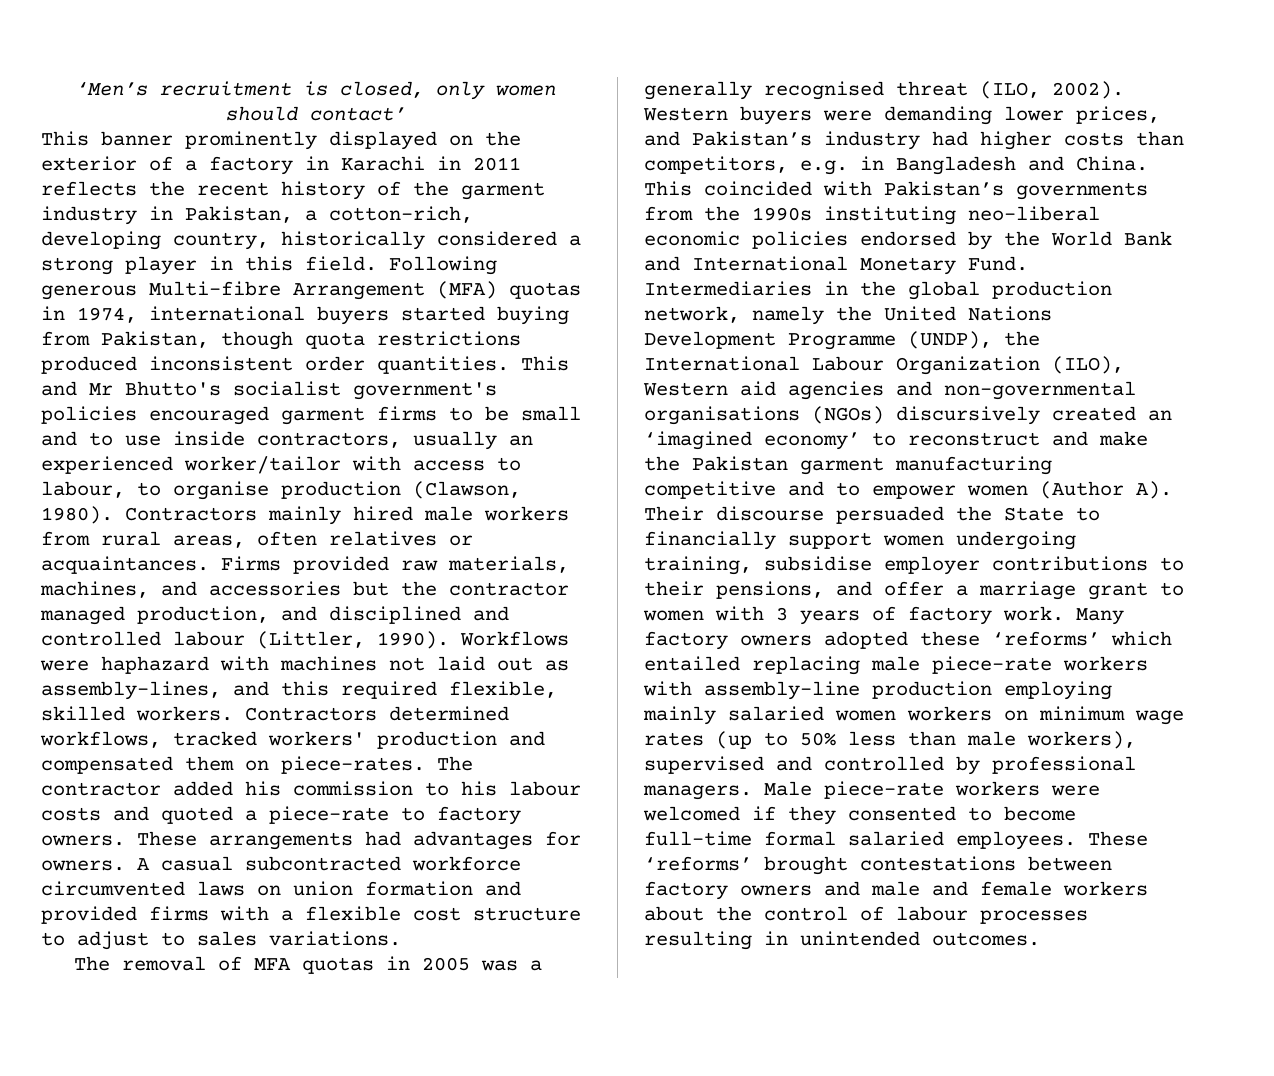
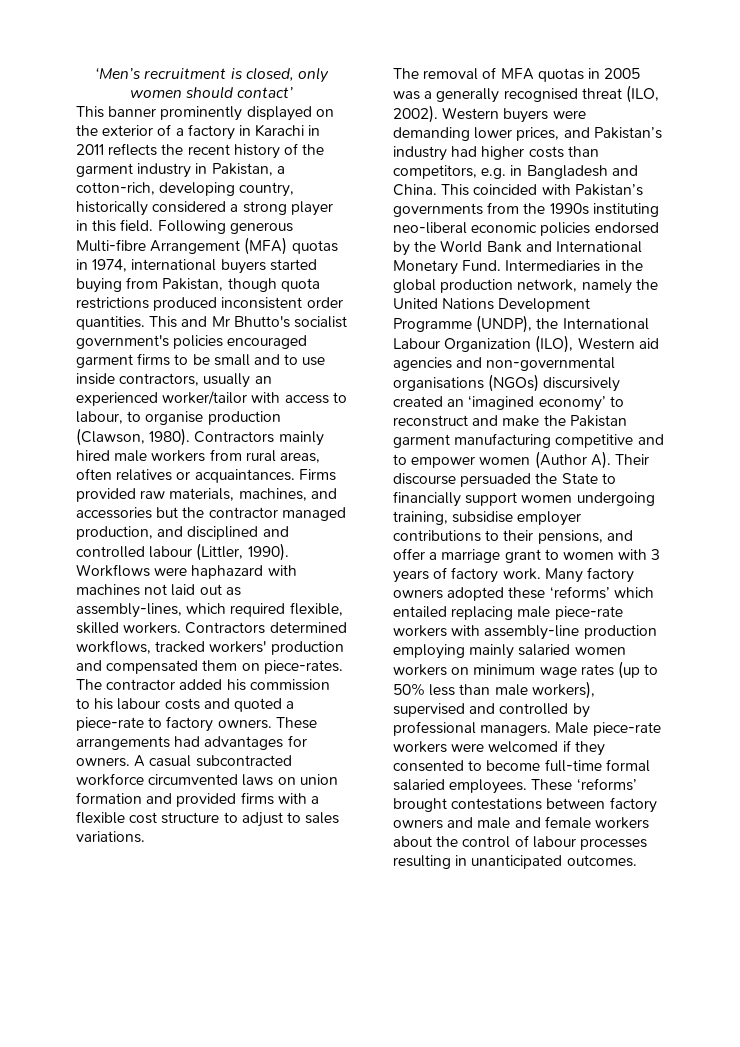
- Workflows were haphazard with machines not laid out as assembly-lines, and this required flexible, skilled workers.
+ Workflows were haphazard with machines not laid out as assembly-lines, which required flexible, skilled workers.
- These ‘reforms’ brought contestations between factory owners and male and female workers about the control of labour processes resulting in unintended outcomes.
+ These ‘reforms’ brought contestations between factory owners and male and female workers about the control of labour processes resulting in unanticipated outcomes.

